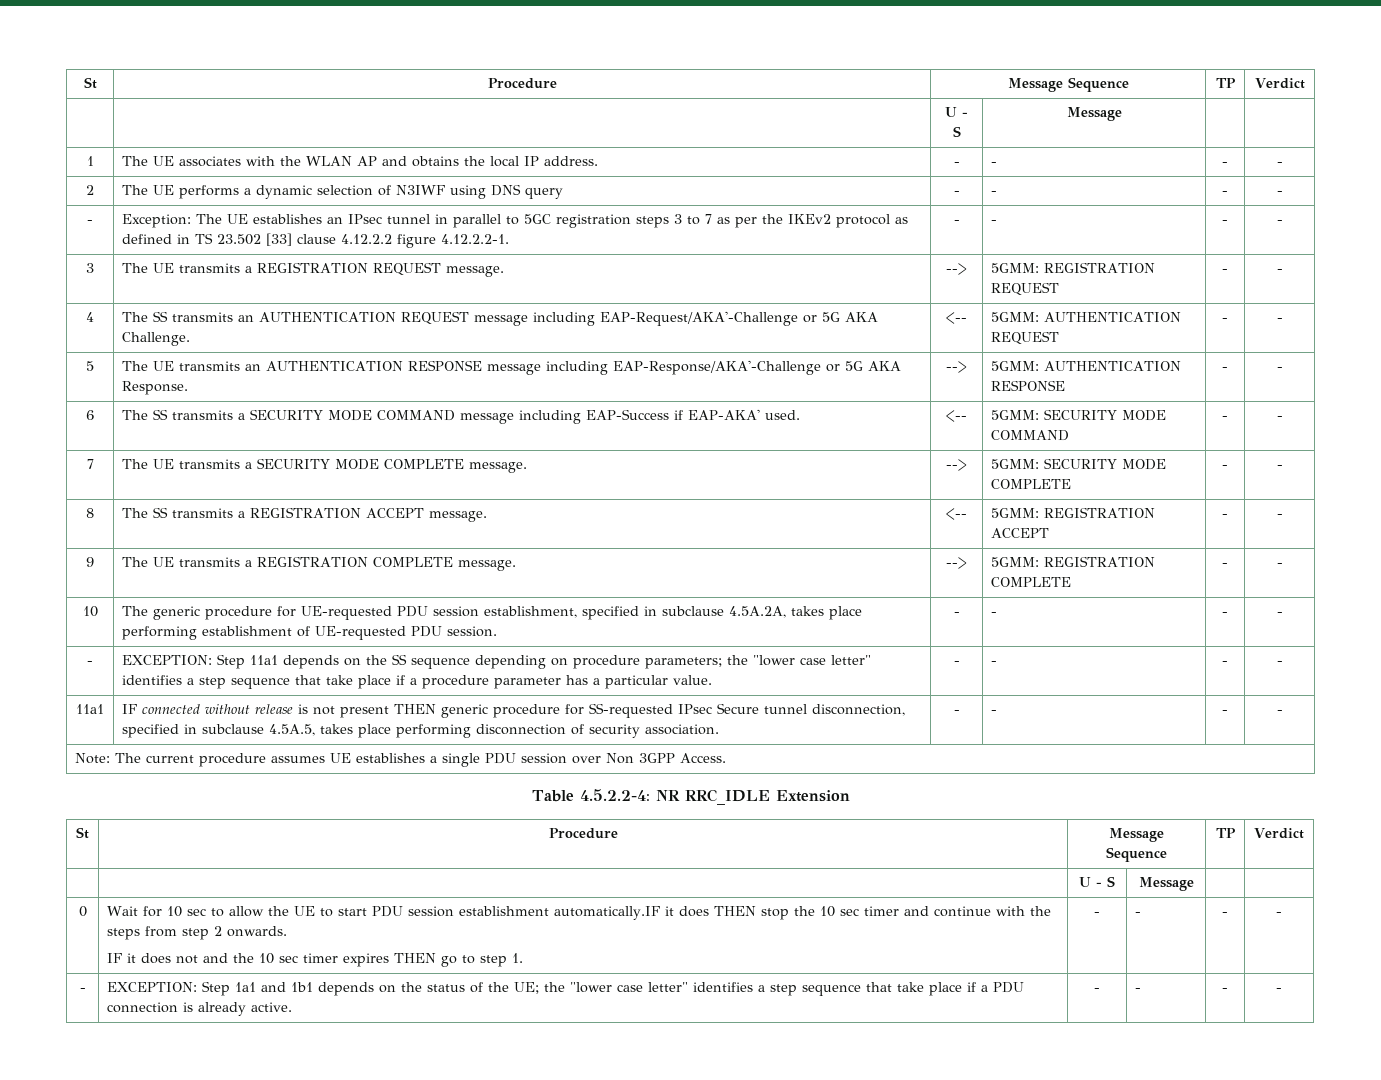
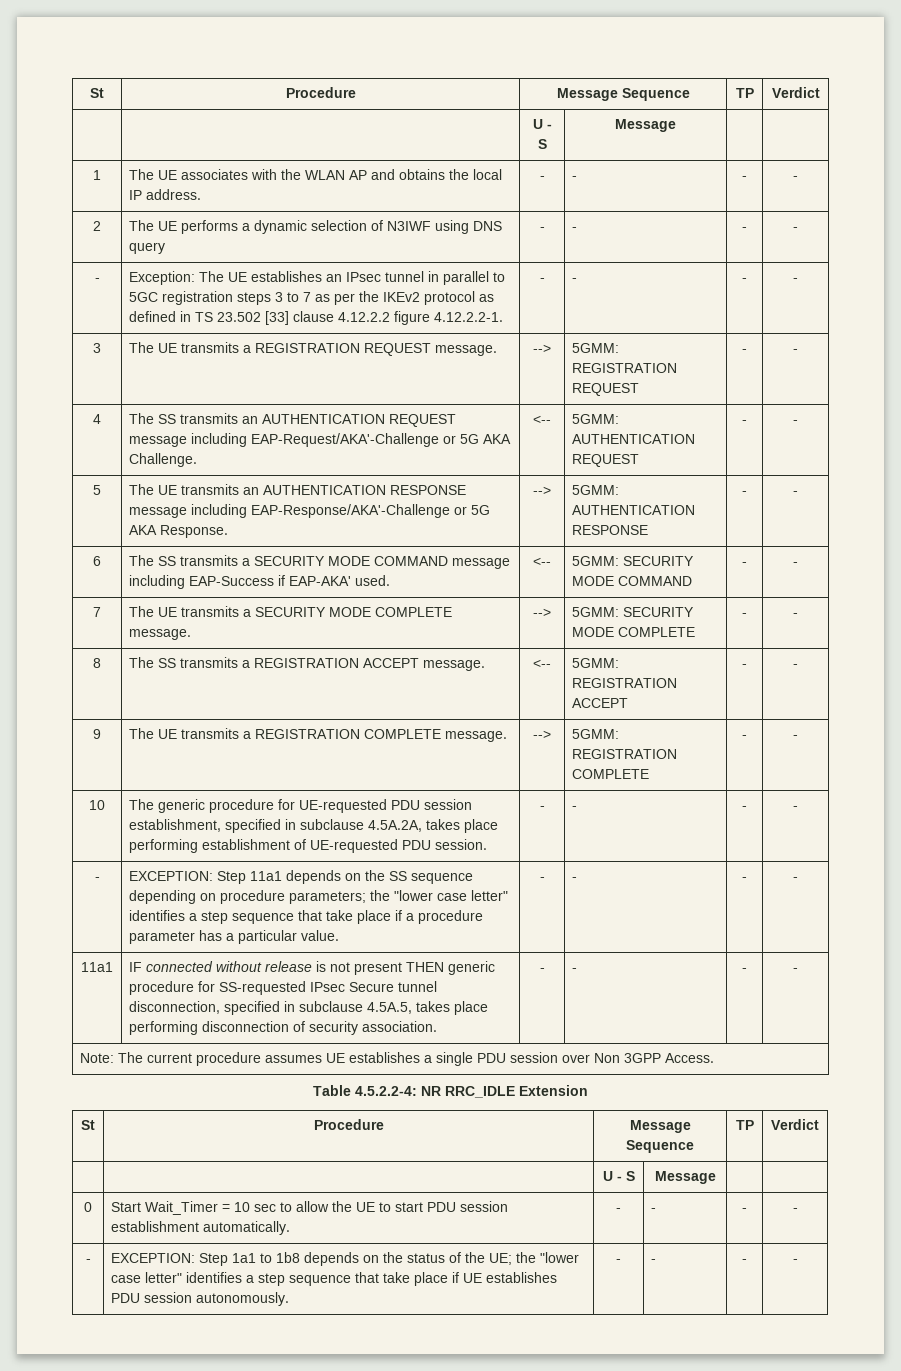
- Wait for 10 sec to allow the UE to start PDU session establishment automatically.IF it does THEN stop the 10 sec timer and continue with the steps from step 2 onwards.
- IF it does not and the 10 sec timer expires THEN go to step 1.
+ Start Wait_Timer = 10 sec to allow the UE to start PDU session establishment automatically.
- - | EXCEPTION: Step 1a1 and 1b1 depends on the status of the UE; the "lower case letter" identifies a step sequence that take place if a PDU connection is already active. | - | - | - | -
+ - | EXCEPTION: Step 1a1 to 1b8 depends on the status of the UE; the "lower case letter" identifies a step sequence that take place if UE establishes PDU session autonomously. | - | - | - | -

